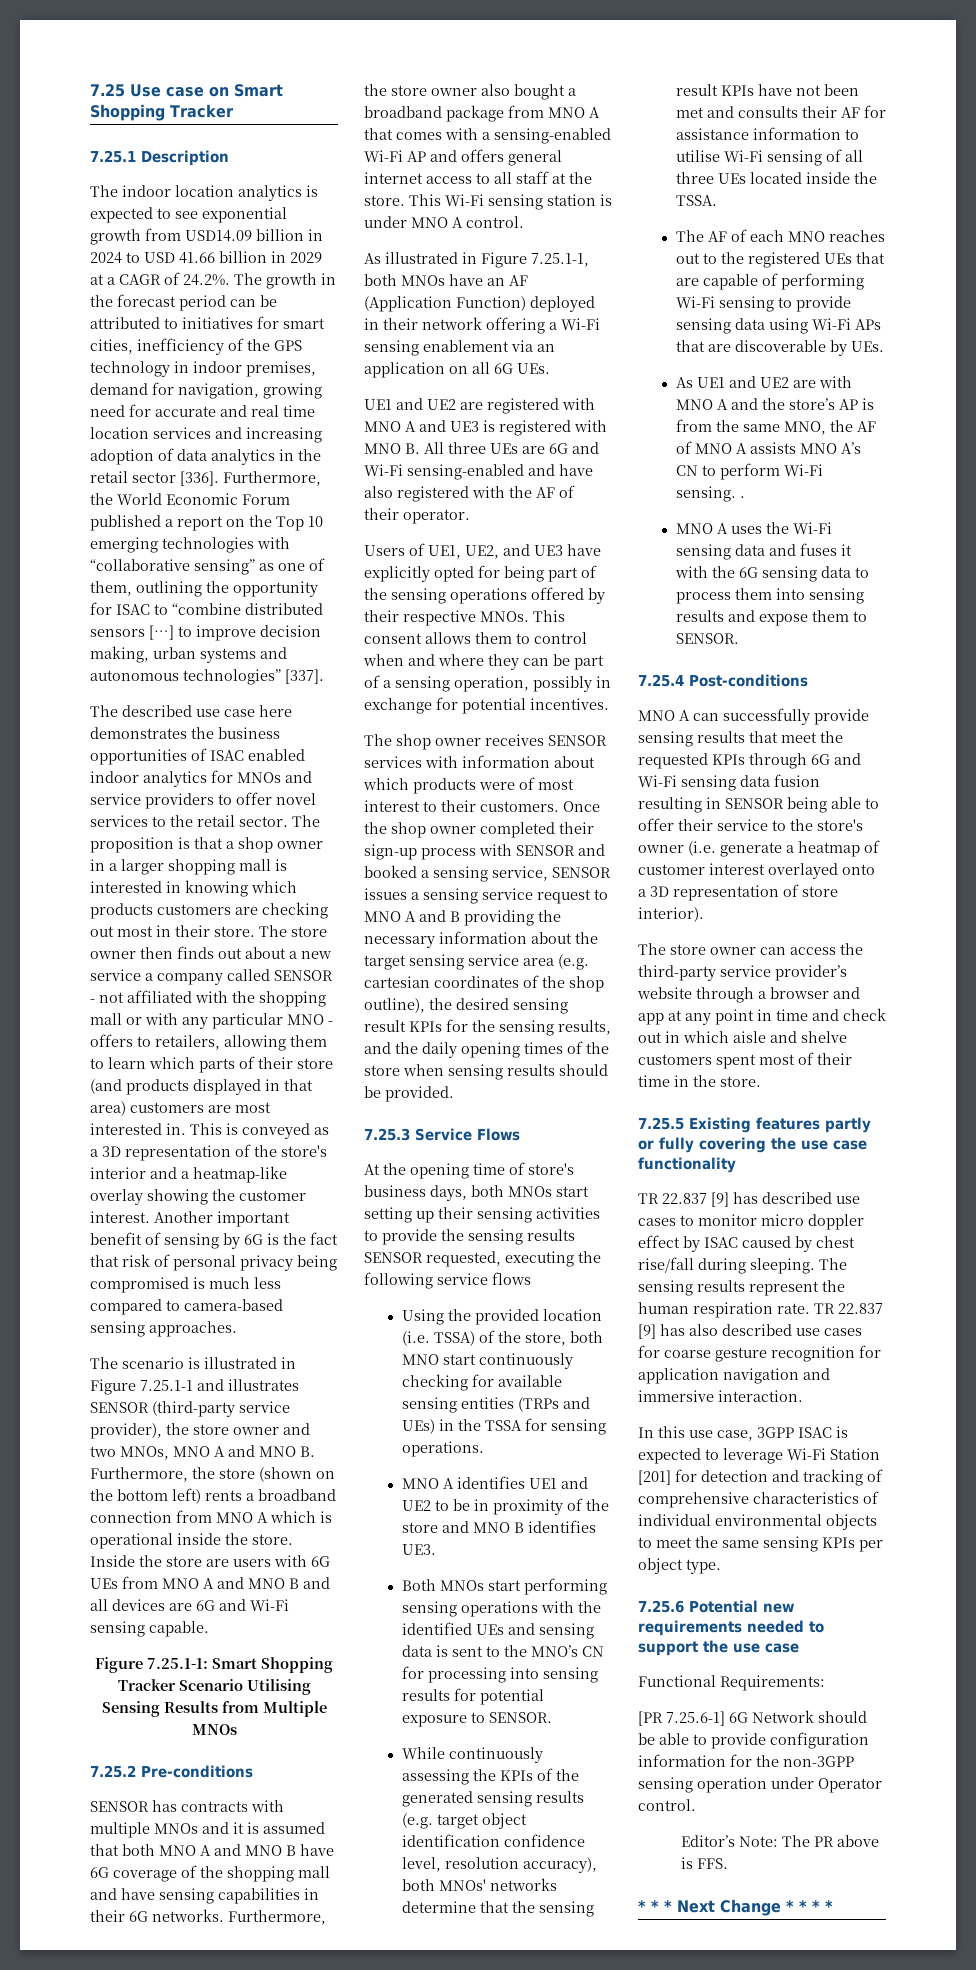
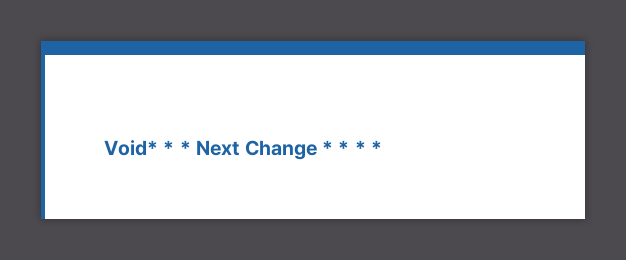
- 7.25 Use case on Smart Shopping Tracker
- 7.25.1 Description
- The indoor location analytics is expected to see exponential growth from USD14.09 billion in 2024 to USD 41.66 billion in 2029 at a CAGR of 24.2%. The growth in the forecast period can be attributed to initiatives for smart cities, inefficiency of the GPS technology in indoor premises, demand for navigation, growing need for accurate and real time location services and increasing adoption of data analytics in the retail sector [336]. Furthermore, the World Economic Forum published a report on the Top 10 emerging technologies with “collaborative sensing” as one of them, outlining the opportunity for ISAC to “combine distributed sensors […] to improve decision making, urban systems and autonomous technologies” [337].
- The described use case here demonstrates the business opportunities of ISAC enabled indoor analytics for MNOs and service providers to offer novel services to the retail sector. The proposition is that a shop owner in a larger shopping mall is interested in knowing which products customers are checking out most in their store. The store owner then finds out about a new service a company called SENSOR - not affiliated with the shopping mall or with any particular MNO - offers to retailers, allowing them to learn which parts of their store (and products displayed in that area) customers are most interested in. This is conveyed as a 3D representation of the store's interior and a heatmap-like overlay showing the customer interest. Another important benefit of sensing by 6G is the fact that risk of personal privacy being compromised is much less compared to camera-based sensing approaches.
- The scenario is illustrated in Figure 7.25.1-1 and illustrates SENSOR (third-party service provider), the store owner and two MNOs, MNO A and MNO B. Furthermore, the store (shown on the bottom left) rents a broadband connection from MNO A which is operational inside the store. Inside the store are users with 6G UEs from MNO A and MNO B and all devices are 6G and Wi-Fi sensing capable.
- Figure 7.25.1-1: Smart Shopping Tracker Scenario Utilising Sensing Results from Multiple MNOs
- 7.25.2 Pre-conditions
- SENSOR has contracts with multiple MNOs and it is assumed that both MNO A and MNO B have 6G coverage of the shopping mall and have sensing capabilities in their 6G networks. Furthermore, the store owner also bought a broadband package from MNO A that comes with a sensing-enabled Wi-Fi AP and offers general internet access to all staff at the store. This Wi-Fi sensing station is under MNO A control.
- As illustrated in Figure 7.25.1-1, both MNOs have an AF (Application Function) deployed in their network offering a Wi-Fi sensing enablement via an application on all 6G UEs.
- UE1 and UE2 are registered with MNO A and UE3 is registered with MNO B. All three UEs are 6G and Wi-Fi sensing-enabled and have also registered with the AF of their operator.
- Users of UE1, UE2, and UE3 have explicitly opted for being part of the sensing operations offered by their respective MNOs. This consent allows them to control when and where they can be part of a sensing operation, possibly in exchange for potential incentives.
- The shop owner receives SENSOR services with information about which products were of most interest to their customers. Once the shop owner completed their sign-up process with SENSOR and booked a sensing service, SENSOR issues a sensing service request to MNO A and B providing the necessary information about the target sensing service area (e.g. cartesian coordinates of the shop outline), the desired sensing result KPIs for the sensing results, and the daily opening times of the store when sensing results should be provided.
- 7.25.3 Service Flows
- At the opening time of store's business days, both MNOs start setting up their sensing activities to provide the sensing results SENSOR requested, executing the following service flows
- Using the provided location (i.e. TSSA) of the store, both MNO start continuously checking for available sensing entities (TRPs and UEs) in the TSSA for sensing operations.
- MNO A identifies UE1 and UE2 to be in proximity of the store and MNO B identifies UE3.
- Both MNOs start performing sensing operations with the identified UEs and sensing data is sent to the MNO’s CN for processing into sensing results for potential exposure to SENSOR.
- While continuously assessing the KPIs of the generated sensing results (e.g. target object identification confidence level, resolution accuracy), both MNOs' networks determine that the sensing result KPIs have not been met and consults their AF for assistance information to utilise Wi-Fi sensing of all three UEs located inside the TSSA.
- The AF of each MNO reaches out to the registered UEs that are capable of performing Wi-Fi sensing to provide sensing data using Wi-Fi APs that are discoverable by UEs.
- As UE1 and UE2 are with MNO A and the store’s AP is from the same MNO, the AF of MNO A assists MNO A’s CN to perform Wi-Fi sensing. .
- MNO A uses the Wi-Fi sensing data and fuses it with the 6G sensing data to process them into sensing results and expose them to SENSOR.
- 7.25.4 Post-conditions
- MNO A can successfully provide sensing results that meet the requested KPIs through 6G and Wi-Fi sensing data fusion resulting in SENSOR being able to offer their service to the store's owner (i.e. generate a heatmap of customer interest overlayed onto a 3D representation of store interior).
- The store owner can access the third-party service provider’s website through a browser and app at any point in time and check out in which aisle and shelve customers spent most of their time in the store.
- 7.25.5 Existing features partly or fully covering the use case functionality
- TR 22.837 [9] has described use cases to monitor micro doppler effect by ISAC caused by chest rise/fall during sleeping. The sensing results represent the human respiration rate. TR 22.837 [9] has also described use cases for coarse gesture recognition for application navigation and immersive interaction.
- In this use case, 3GPP ISAC is expected to leverage Wi-Fi Station [201] for detection and tracking of comprehensive characteristics of individual environmental objects to meet the same sensing KPIs per object type.
- 7.25.6 Potential new requirements needed to support the use case
- Functional Requirements:
- [PR 7.25.6-1] 6G Network should be able to provide configuration information for the non-3GPP sensing operation under Operator control.
- Editor’s Note: The PR above is FFS.
- * * * Next Change * * * *
+ Void* * * Next Change * * * *

